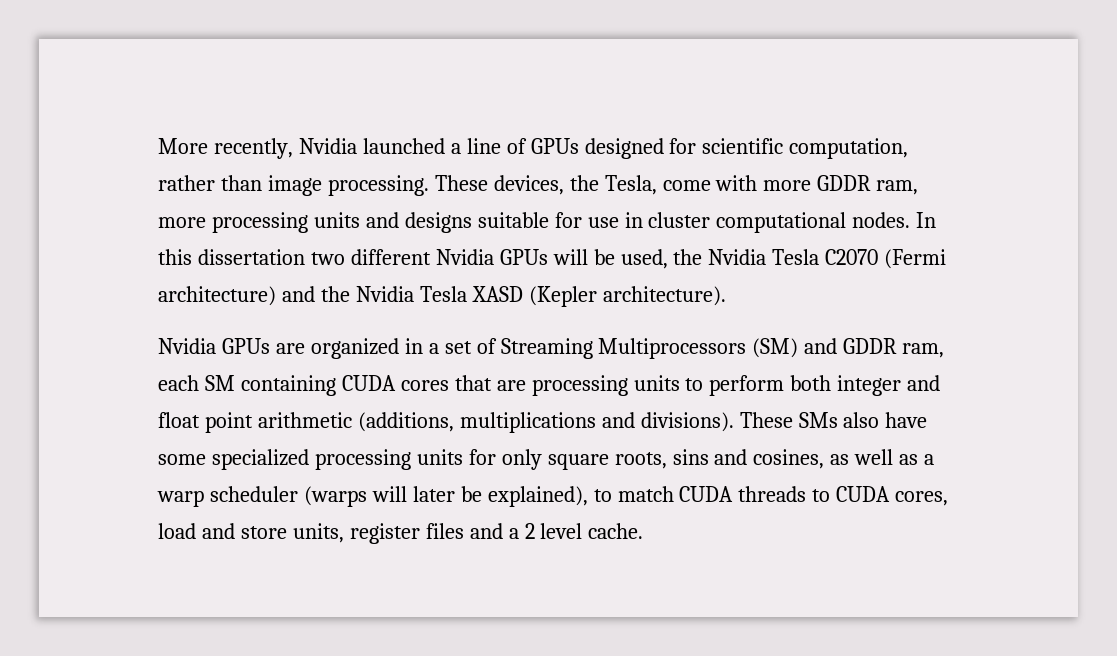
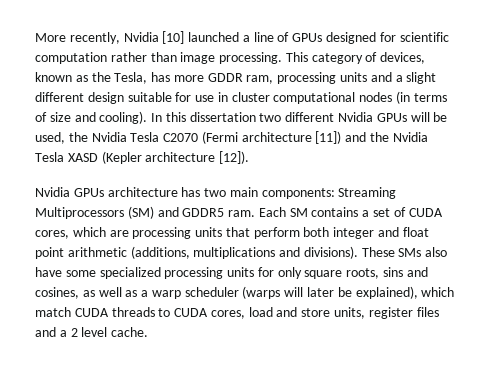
- More recently, Nvidia launched a line of GPUs designed for scientific computation, rather than image processing.
+ More recently, Nvidia [10] launched a line of GPUs designed for scientific computation rather than image processing.
- These devices, the Tesla, come with more GDDR ram, more processing units and designs suitable for use in cluster computational nodes.
+ This category of devices, known as the Tesla, has more GDDR ram, processing units and a slight different design suitable for use in cluster computational nodes (in terms of size and cooling).
- In this dissertation two different Nvidia GPUs will be used, the Nvidia Tesla C2070 (Fermi architecture) and the Nvidia Tesla XASD (Kepler architecture).
- Nvidia GPUs are organized in a set of Streaming Multiprocessors (SM) and GDDR ram, each SM containing CUDA cores that are processing units to perform both integer and float point arithmetic (additions, multiplications and divisions).
+ In this dissertation two different Nvidia GPUs will be used, the Nvidia Tesla C2070 (Fermi architecture [11]) and the Nvidia Tesla XASD (Kepler architecture [12]).
+ Nvidia GPUs architecture has two main components: Streaming Multiprocessors (SM) and GDDR5 ram. Each SM contains a set of CUDA cores, which are processing units that perform both integer and float point arithmetic (additions, multiplications and divisions).
- These SMs also have some specialized processing units for only square roots, sins and cosines, as well as a warp scheduler (warps will later be explained), to match CUDA threads to CUDA cores, load and store units, register files and a 2 level cache.
+ These SMs also have some specialized processing units for only square roots, sins and cosines, as well as a warp scheduler (warps will later be explained), which match CUDA threads to CUDA cores, load and store units, register files and a 2 level cache.

